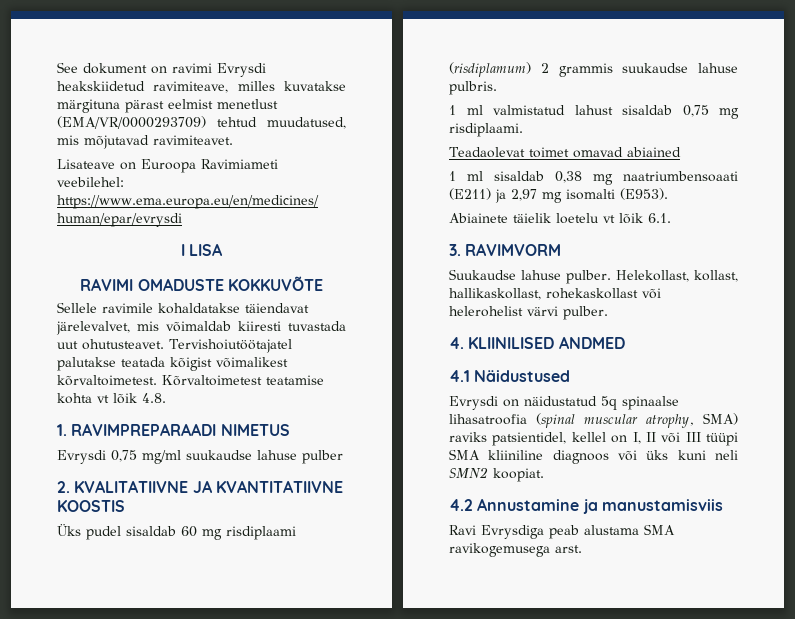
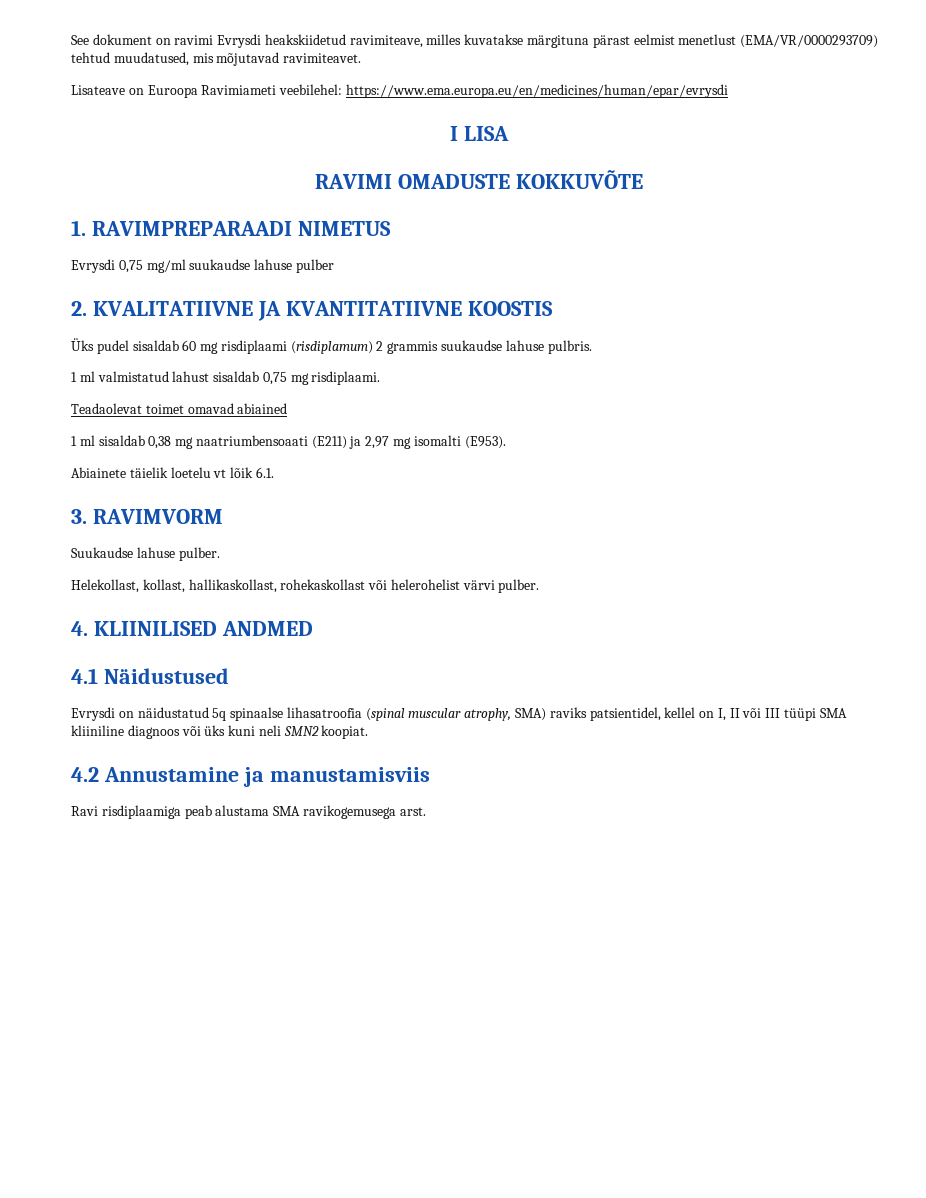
- Sellele ravimile kohaldatakse täiendavat järelevalvet, mis võimaldab kiiresti tuvastada uut ohutusteavet. Tervishoiutöötajatel palutakse teatada kõigist võimalikest kõrvaltoimetest. Kõrvaltoimetest teatamise kohta vt lõik 4.8.
- Suukaudse lahuse pulber. Helekollast, kollast, hallikaskollast, rohekaskollast või helerohelist värvi pulber.
+ Suukaudse lahuse pulber.
+ Helekollast, kollast, hallikaskollast, rohekaskollast või helerohelist värvi pulber.
- Ravi Evrysdiga peab alustama SMA ravikogemusega arst.
+ Ravi risdiplaamiga peab alustama SMA ravikogemusega arst.

